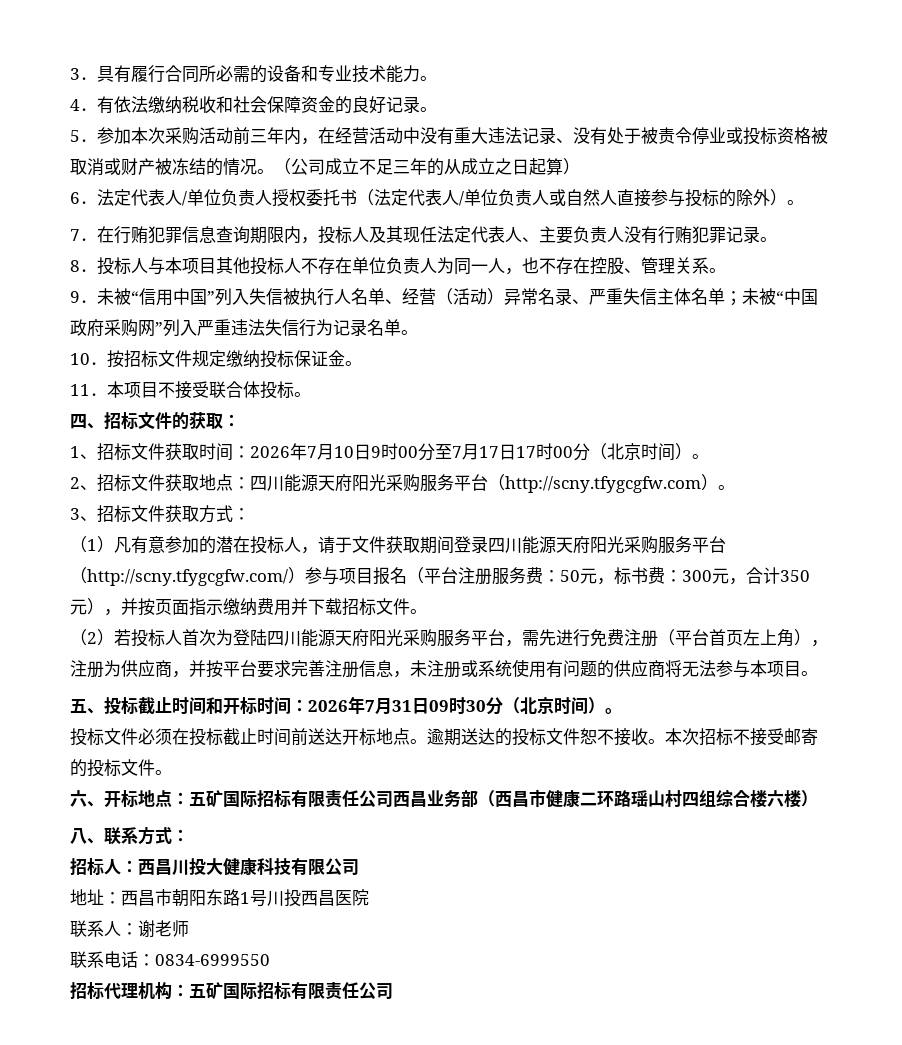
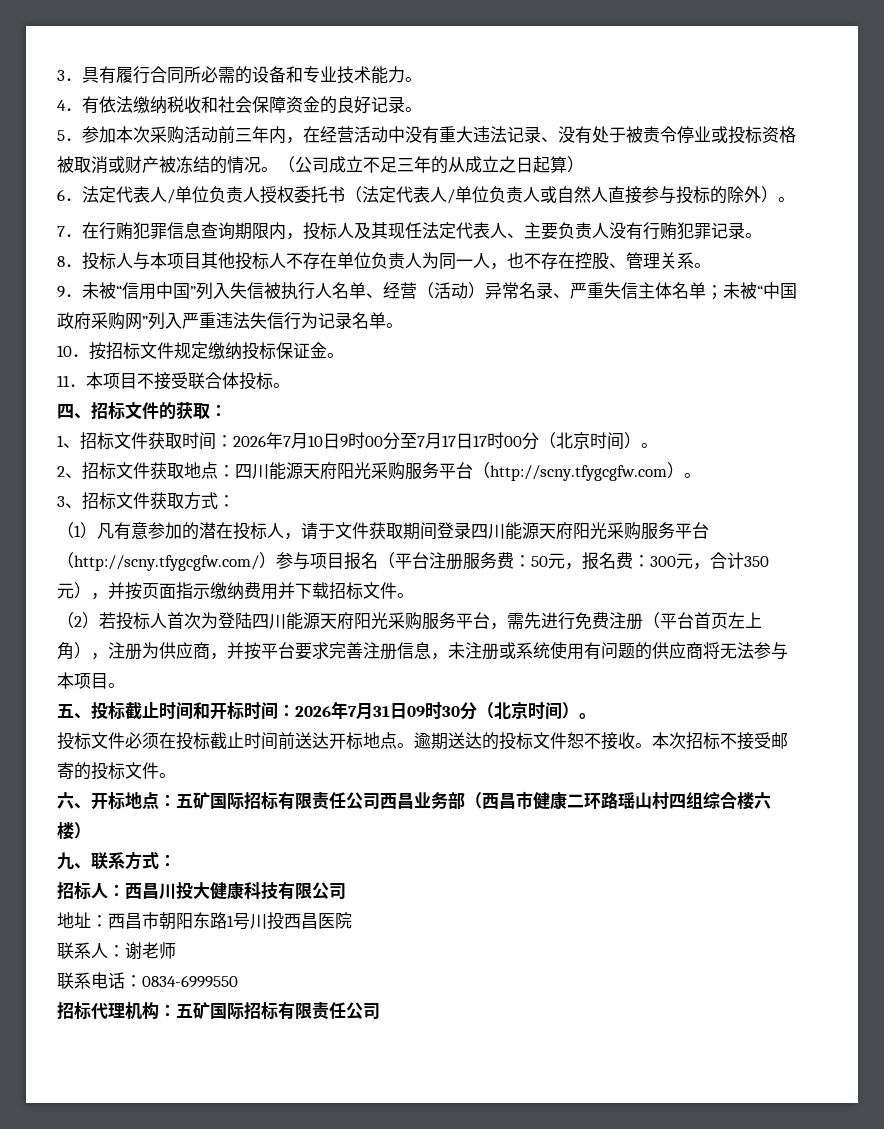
- （1）凡有意参加的潜在投标人，请于文件获取期间登录四川能源天府阳光采购服务平台（http://scny.tfygcgfw.com/）参与项目报名（平台注册服务费：50元，标书费：300元，合计350元），并按页面指示缴纳费用并下载招标文件。
+ （1）凡有意参加的潜在投标人，请于文件获取期间登录四川能源天府阳光采购服务平台（http://scny.tfygcgfw.com/）参与项目报名（平台注册服务费：50元，报名费：300元，合计350元），并按页面指示缴纳费用并下载招标文件。
- 八、联系方式：
+ 九、联系方式：

